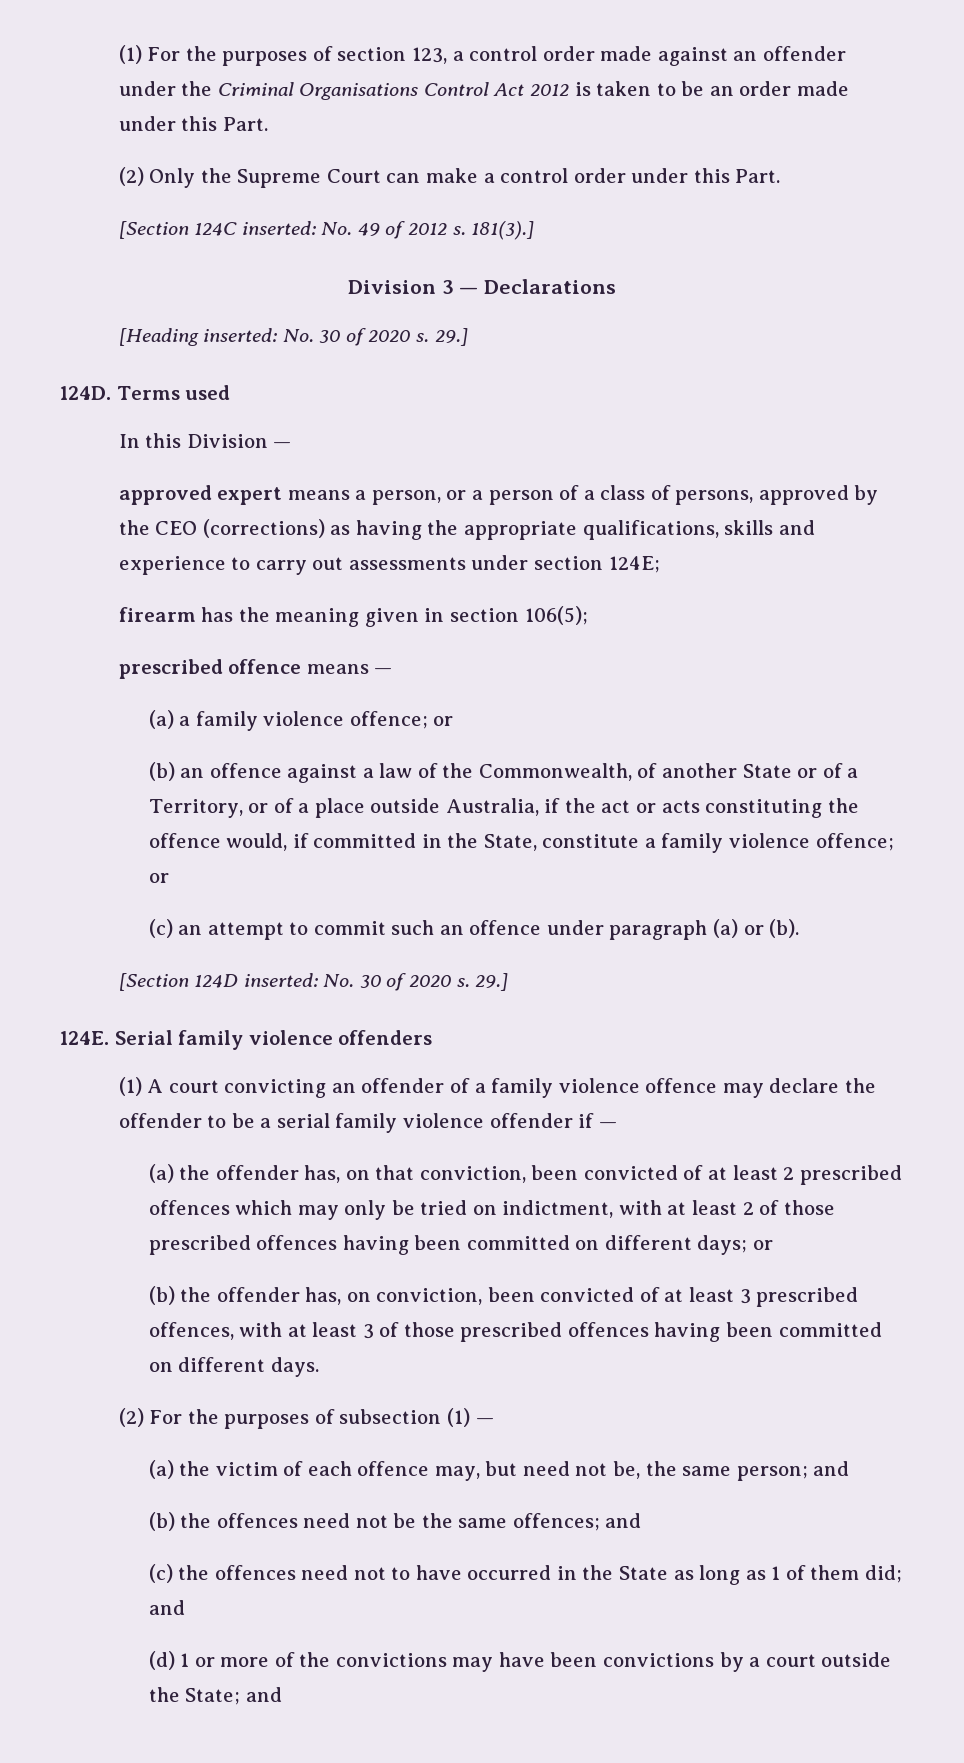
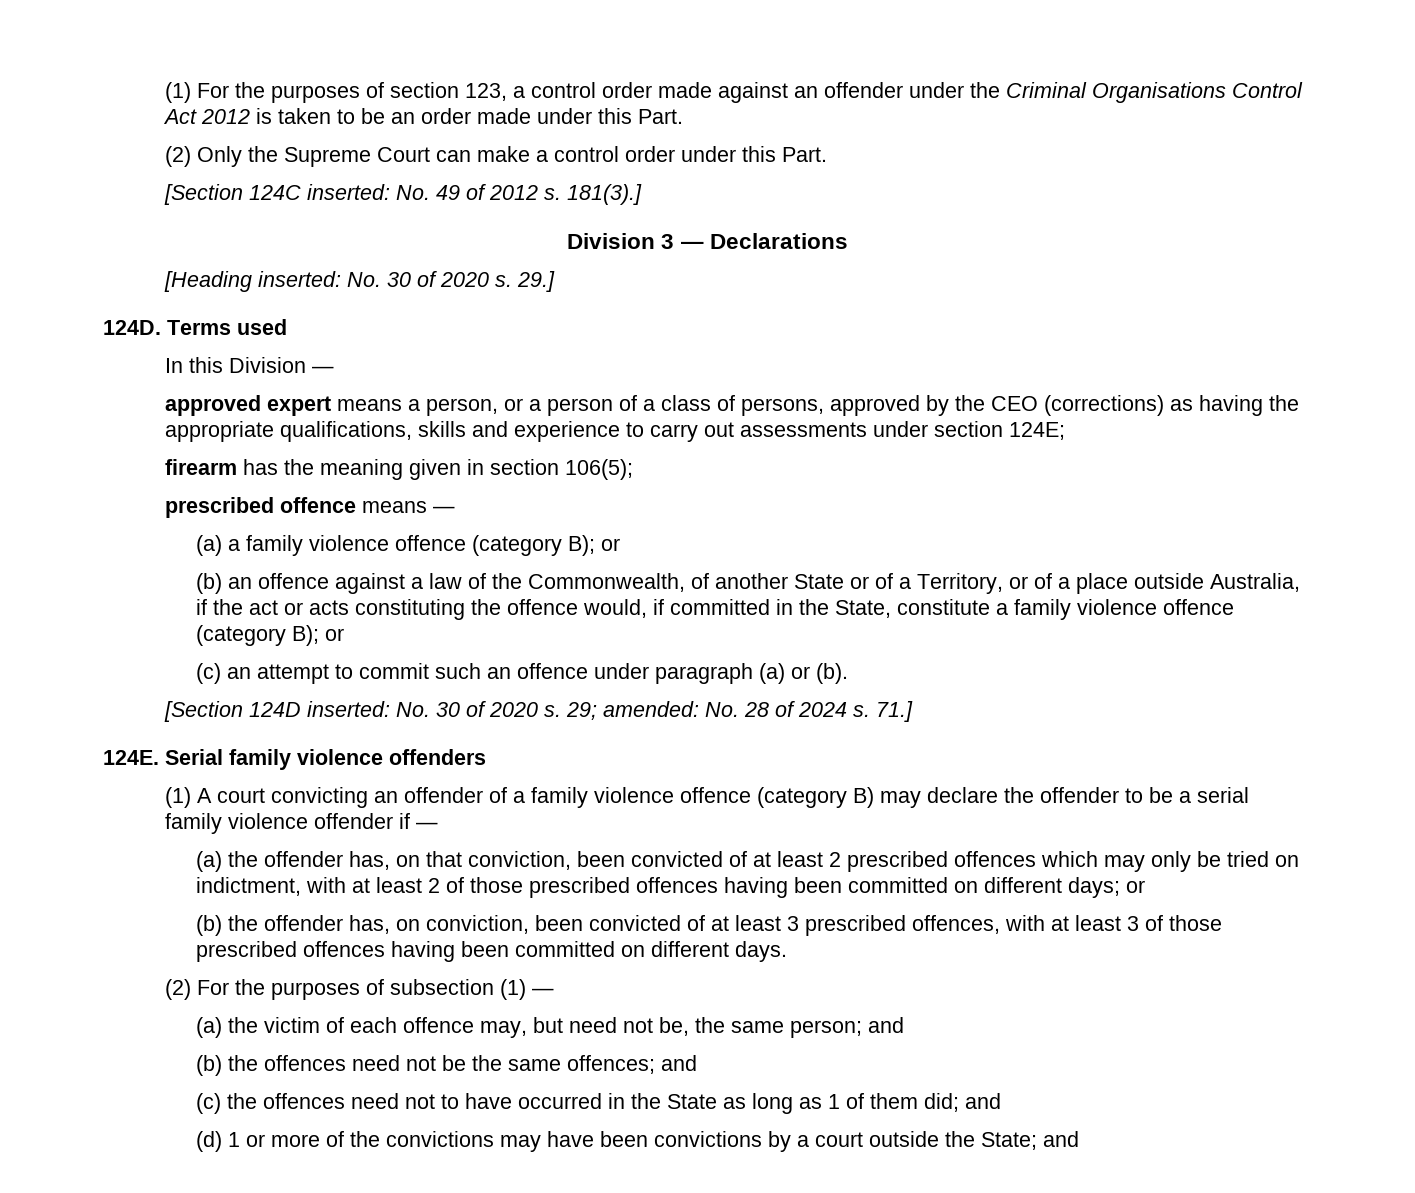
- (a) a family violence offence; or
+ (a) a family violence offence (category B); or
- (b) an offence against a law of the Commonwealth, of another State or of a Territory, or of a place outside Australia, if the act or acts constituting the offence would, if committed in the State, constitute a family violence offence; or
+ (b) an offence against a law of the Commonwealth, of another State or of a Territory, or of a place outside Australia, if the act or acts constituting the offence would, if committed in the State, constitute a family violence offence (category B); or
- [Section 124D inserted: No. 30 of 2020 s. 29.]
+ [Section 124D inserted: No. 30 of 2020 s. 29; amended: No. 28 of 2024 s. 71.]
- (1) A court convicting an offender of a family violence offence may declare the offender to be a serial family violence offender if —
+ (1) A court convicting an offender of a family violence offence (category B) may declare the offender to be a serial family violence offender if —

